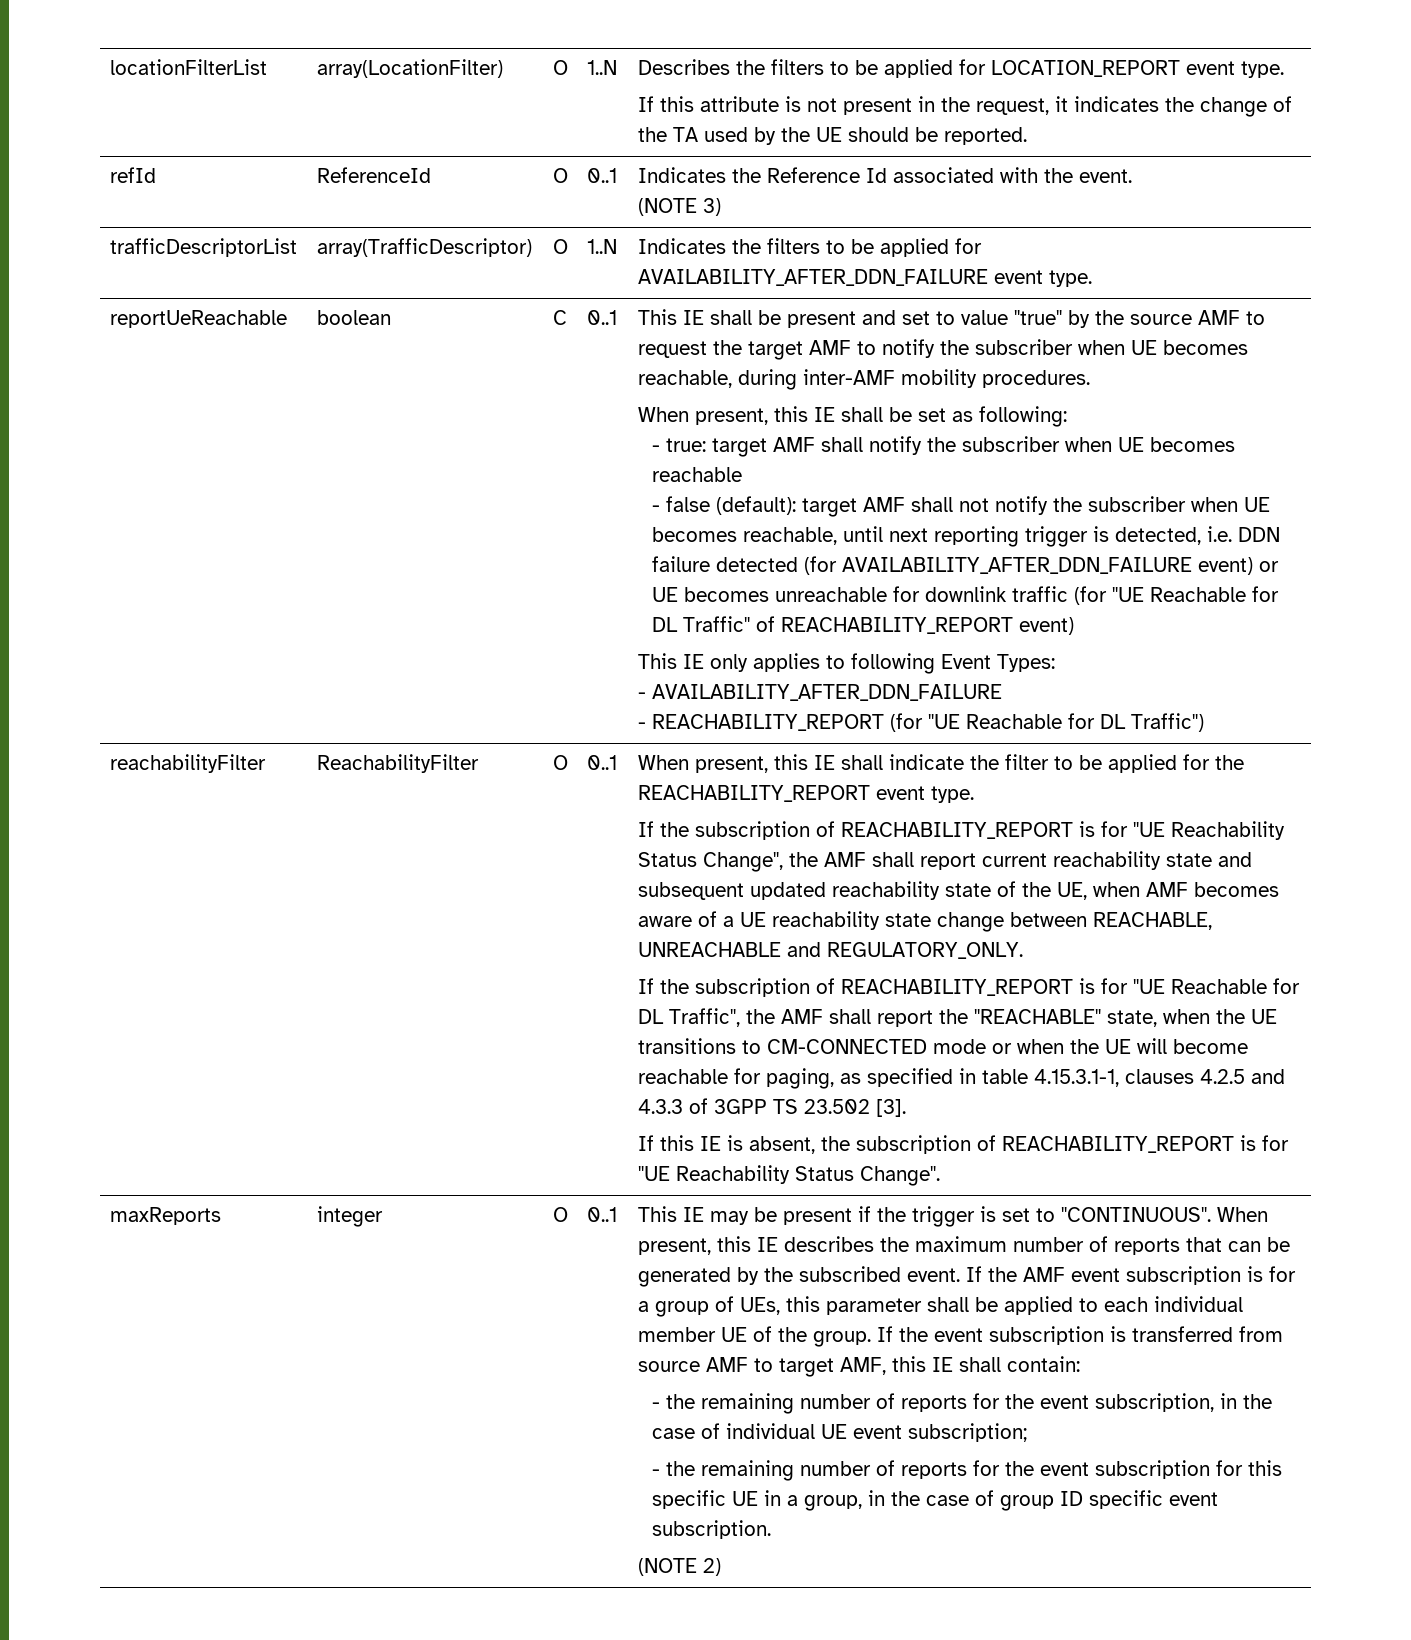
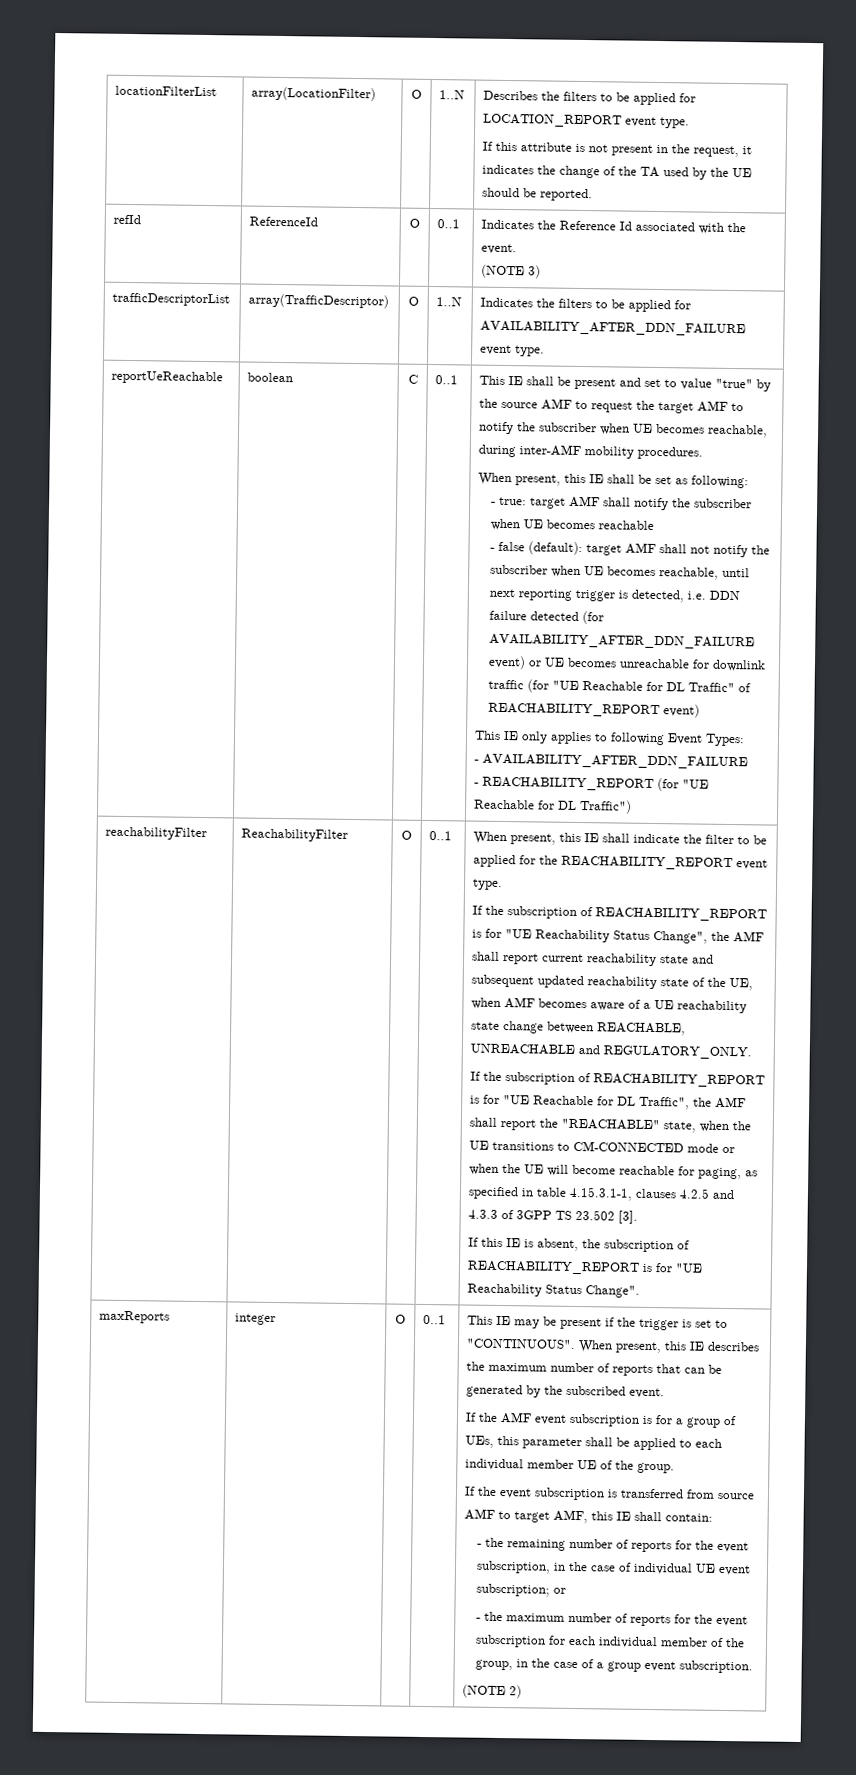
- When present, this IE describes the maximum number of reports that can be generated by the subscribed event. If the AMF event subscription is for a group of UEs, this parameter shall be applied to each individual member UE of the group. If the event subscription is transferred from source AMF to target AMF, this IE shall contain:
+ When present, this IE describes the maximum number of reports that can be generated by the subscribed event.
+ If the AMF event subscription is for a group of UEs, this parameter shall be applied to each individual member UE of the group.
+ If the event subscription is transferred from source AMF to target AMF, this IE shall contain:
- - the remaining number of reports for the event subscription, in the case of individual UE event subscription;
- - the remaining number of reports for the event subscription for this specific UE in a group, in the case of group ID specific event subscription.
+ - the remaining number of reports for the event subscription, in the case of individual UE event subscription; or
+ - the maximum number of reports for the event subscription for each individual member of the group, in the case of a group event subscription.

